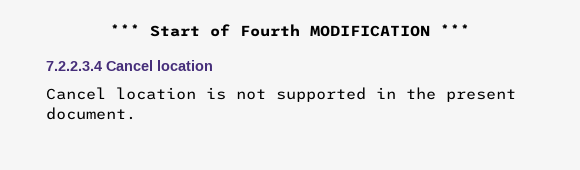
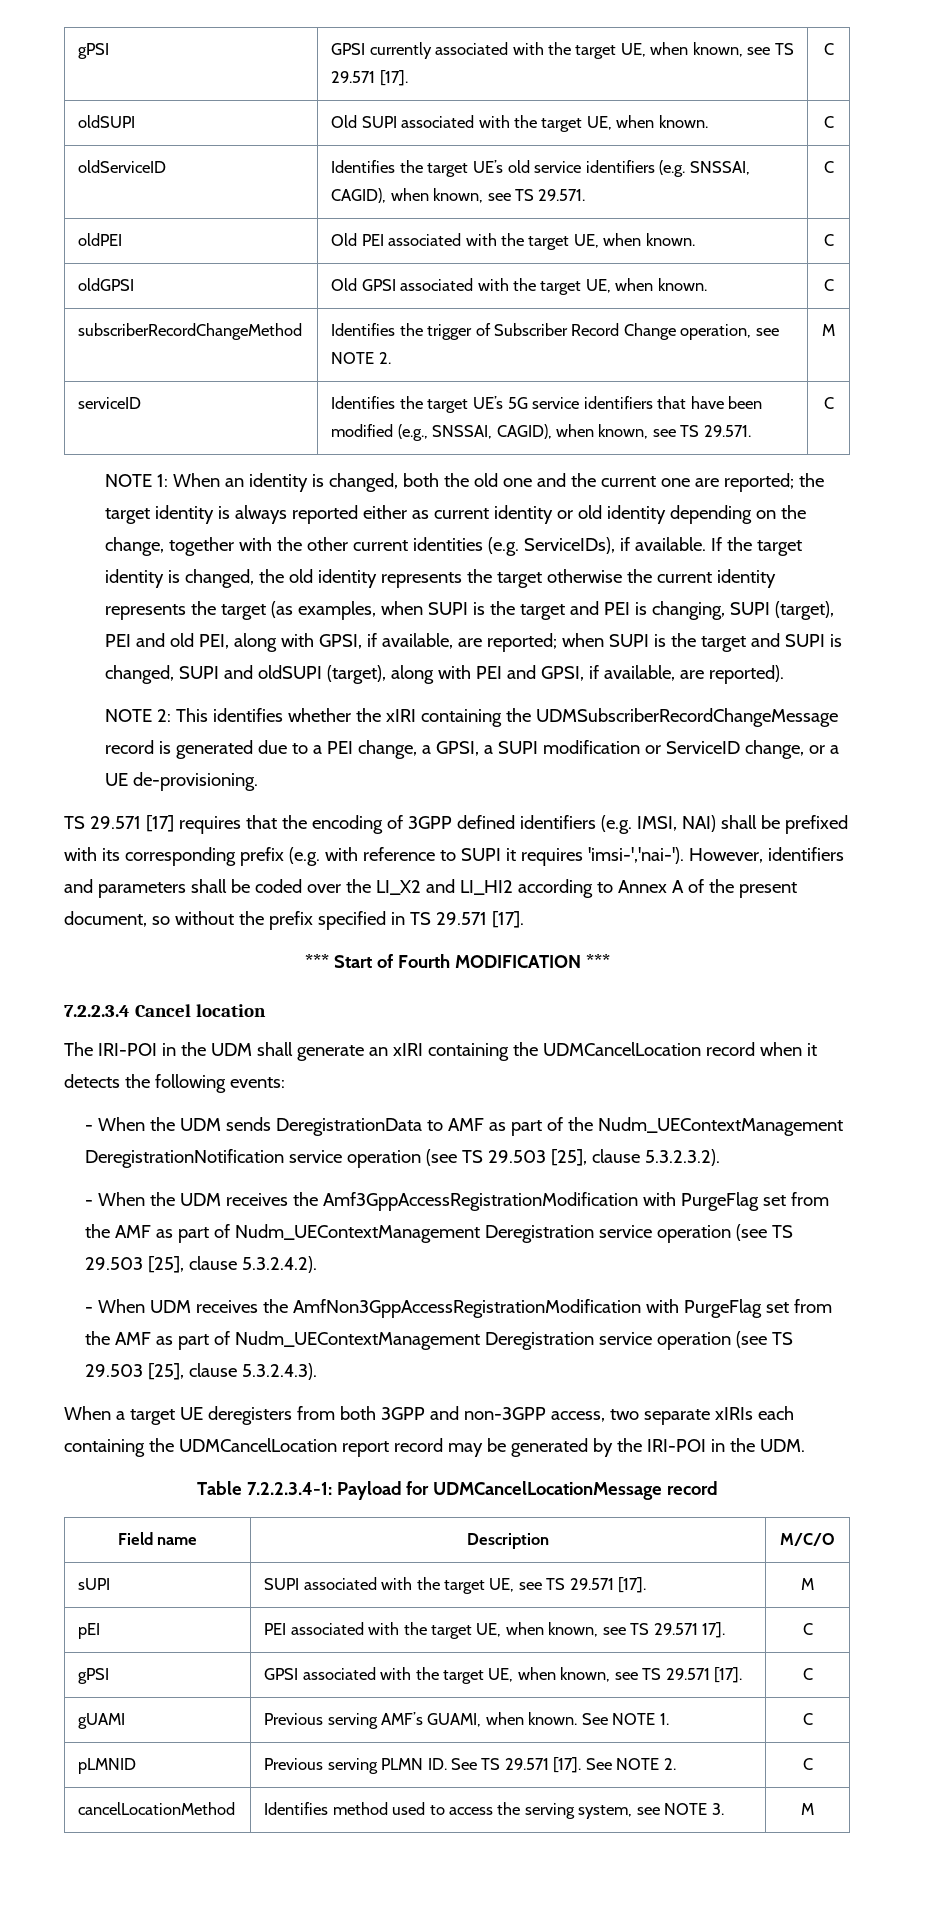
+ gPSI | GPSI currently associated with the target UE, when known, see TS 29.571 [17]. | C
+ oldSUPI | Old SUPI associated with the target UE, when known. | C
+ oldServiceID | Identifies the target UE’s old service identifiers (e.g. SNSSAI, CAGID), when known, see TS 29.571. | C
+ oldPEI | Old PEI associated with the target UE, when known. | C
+ oldGPSI | Old GPSI associated with the target UE, when known. | C
+ subscriberRecordChangeMethod | Identifies the trigger of Subscriber Record Change operation, see NOTE 2. | M
+ serviceID | Identifies the target UE’s 5G service identifiers that have been modified (e.g., SNSSAI, CAGID), when known, see TS 29.571. | C
+ NOTE 1: When an identity is changed, both the old one and the current one are reported; the target identity is always reported either as current identity or old identity depending on the change, together with the other current identities (e.g. ServiceIDs), if available. If the target identity is changed, the old identity represents the target otherwise the current identity represents the target (as examples, when SUPI is the target and PEI is changing, SUPI (target), PEI and old PEI, along with GPSI, if available, are reported; when SUPI is the target and SUPI is changed, SUPI and oldSUPI (target), along with PEI and GPSI, if available, are reported).
+ NOTE 2: This identifies whether the xIRI containing the UDMSubscriberRecordChangeMessage record is generated due to a PEI change, a GPSI, a SUPI modification or ServiceID change, or a UE de-provisioning.
+ TS 29.571 [17] requires that the encoding of 3GPP defined identifiers (e.g. IMSI, NAI) shall be prefixed with its corresponding prefix (e.g. with reference to SUPI it requires 'imsi-','nai-'). However, identifiers and parameters shall be coded over the LI_X2 and LI_HI2 according to Annex A of the present document, so without the prefix specified in TS 29.571 [17].
- Cancel location is not supported in the present document.
+ The IRI-POI in the UDM shall generate an xIRI containing the UDMCancelLocation record when it detects the following events:
+ - When the UDM sends DeregistrationData to AMF as part of the Nudm_UEContextManagement DeregistrationNotification service operation (see TS 29.503 [25], clause 5.3.2.3.2).
+ - When the UDM receives the Amf3GppAccessRegistrationModification with PurgeFlag set from the AMF as part of Nudm_UEContextManagement Deregistration service operation (see TS 29.503 [25], clause 5.3.2.4.2).
+ - When UDM receives the AmfNon3GppAccessRegistrationModification with PurgeFlag set from the AMF as part of Nudm_UEContextManagement Deregistration service operation (see TS 29.503 [25], clause 5.3.2.4.3).
+ When a target UE deregisters from both 3GPP and non-3GPP access, two separate xIRIs each containing the UDMCancelLocation report record may be generated by the IRI-POI in the UDM.
+ Table 7.2.2.3.4-1: Payload for UDMCancelLocationMessage record
+ Field name | Description | M/C/O
+ sUPI | SUPI associated with the target UE, see TS 29.571 [17]. | M
+ pEI | PEI associated with the target UE, when known, see TS 29.571 17]. | C
+ gPSI | GPSI associated with the target UE, when known, see TS 29.571 [17]. | C
+ gUAMI | Previous serving AMF’s GUAMI, when known. See NOTE 1. | C
+ pLMNID | Previous serving PLMN ID. See TS 29.571 [17]. See NOTE 2. | C
+ cancelLocationMethod | Identifies method used to access the serving system, see NOTE 3. | M

